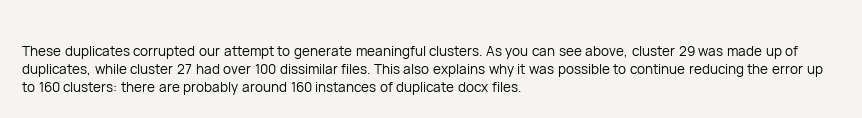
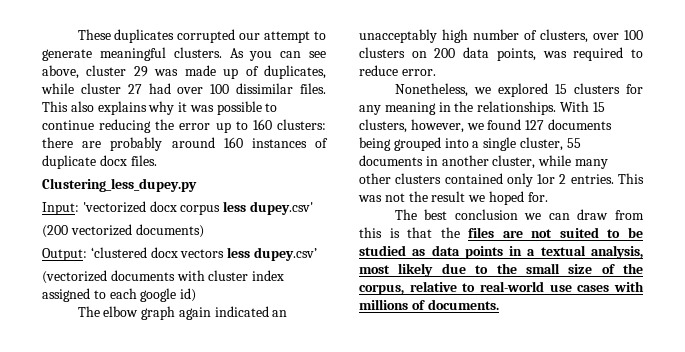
+ Clustering_less_dupey.py
+ Input: 'vectorized docx corpus less dupey.csv'
+ (200 vectorized documents)
+ Output: ‘clustered docx vectors less dupey.csv’
+ (vectorized documents with cluster index assigned to each google id)
+ The elbow graph again indicated an unacceptably high number of clusters, over 100 clusters on 200 data points, was required to reduce error.
+ Nonetheless, we explored 15 clusters for any meaning in the relationships. With 15 clusters, however, we found 127 documents being grouped into a single cluster, 55 documents in another cluster, while many other clusters contained only 1or 2 entries. This was not the result we hoped for.
+ The best conclusion we can draw from this is that the files are not suited to be studied as data points in a textual analysis, most likely due to the small size of the corpus, relative to real-world use cases with millions of documents.

